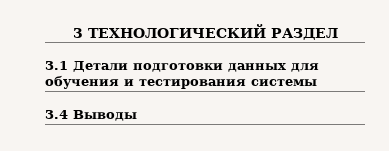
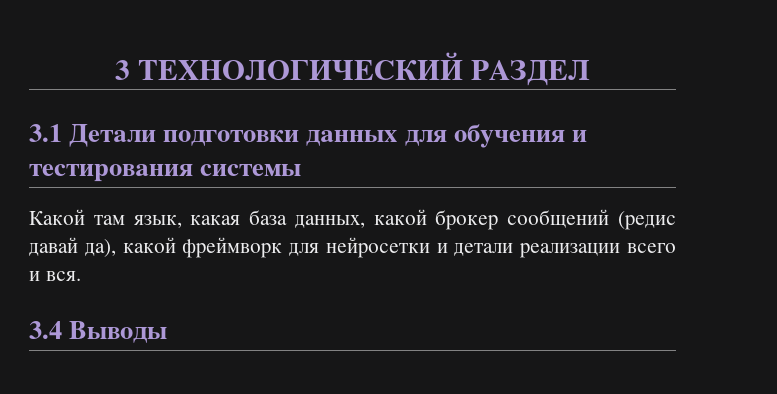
+ Какой там язык, какая база данных, какой брокер сообщений (редис давай да), какой фреймворк для нейросетки и детали реализации всего и вся.

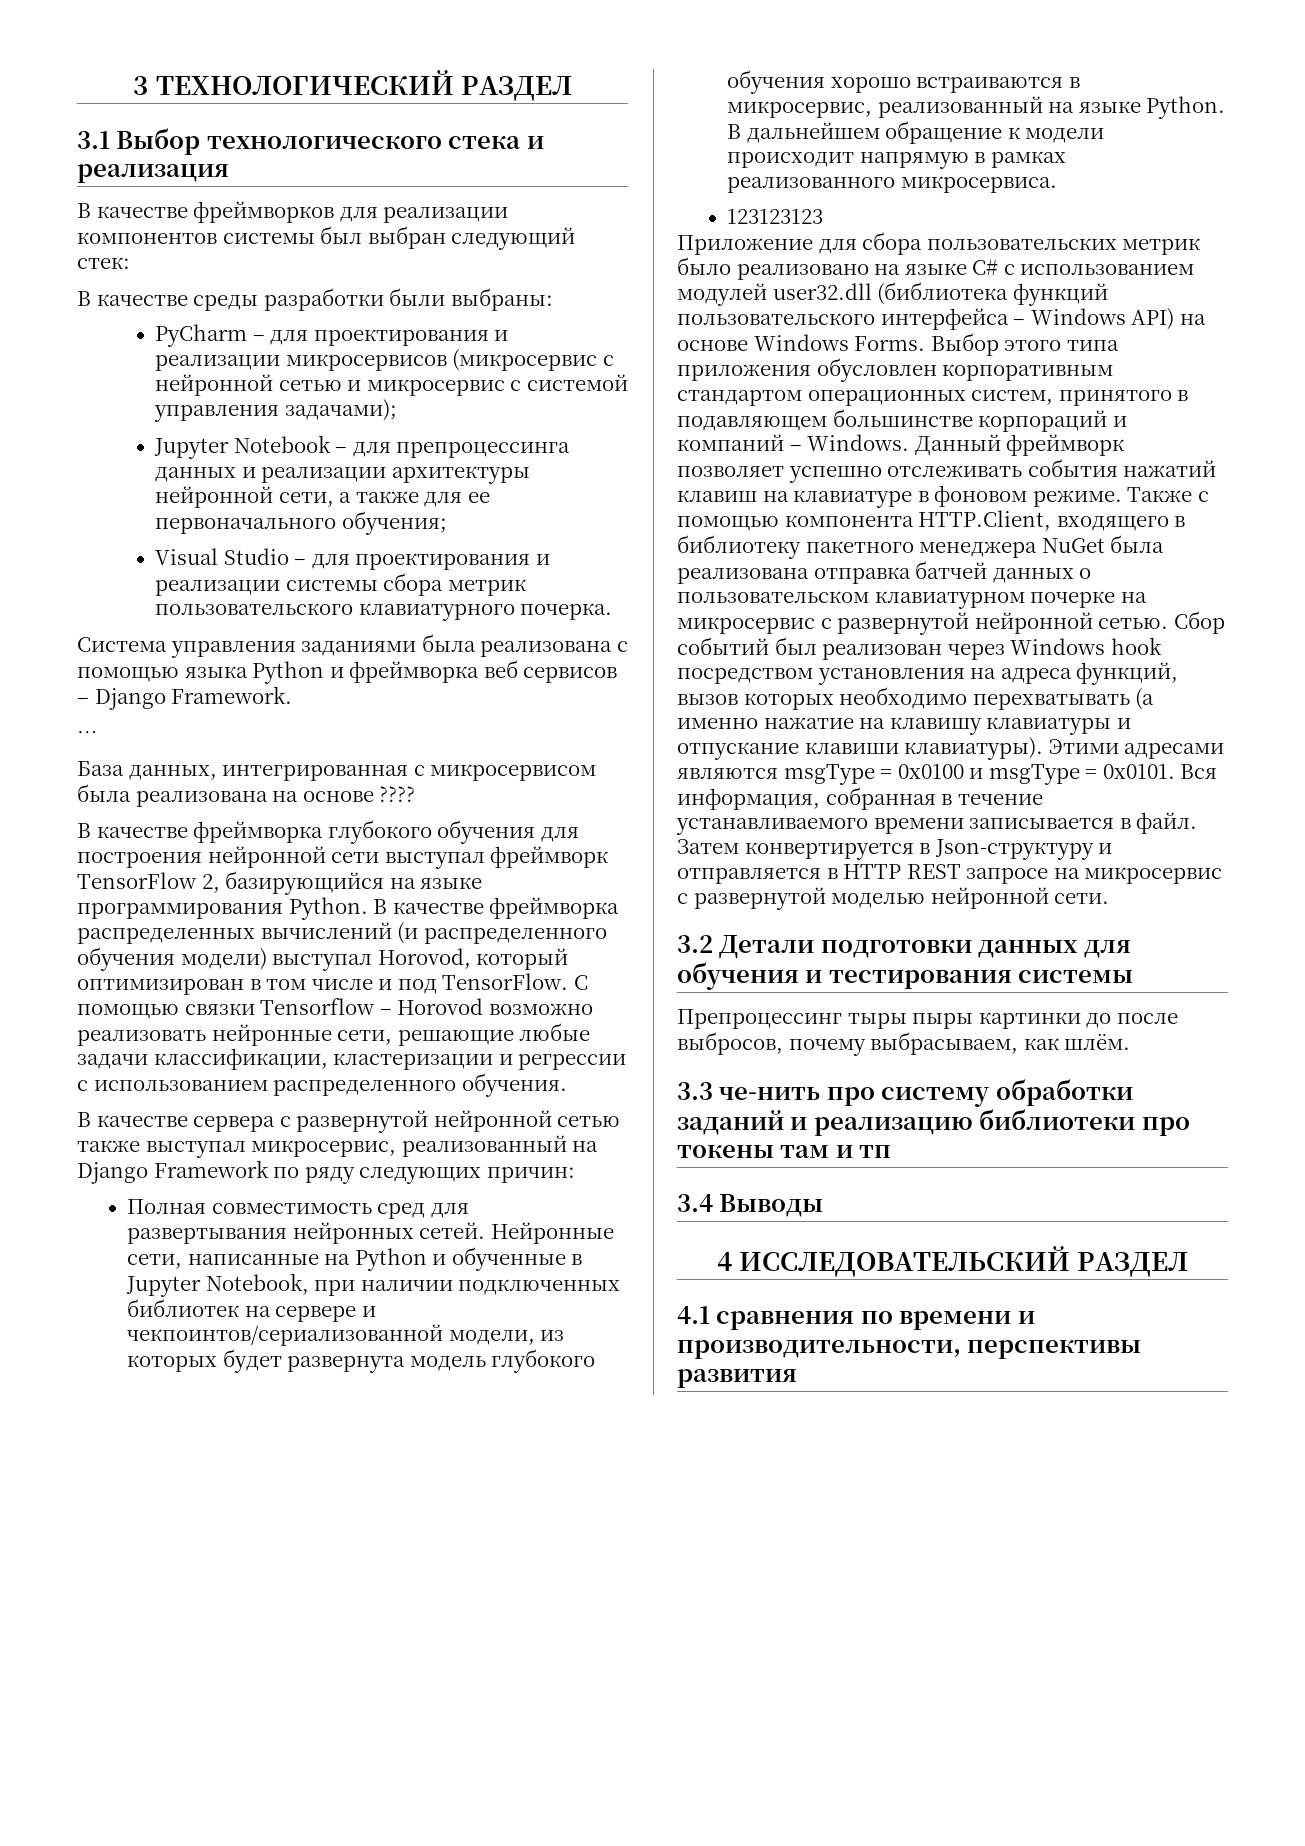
- 3.1 Детали подготовки данных для обучения и тестирования системы
+ 3.1 Выбор технологического стека и реализация
+ В качестве фреймворков для реализации компонентов системы был выбран следующий стек:
+ В качестве среды разработки были выбраны:
+ PyCharm – для проектирования и реализации микросервисов (микросервис с нейронной сетью и микросервис с системой управления задачами);
+ Jupyter Notebook – для препроцессинга данных и реализации архитектуры нейронной сети, а также для ее первоначального обучения;
+ Visual Studio – для проектирования и реализации системы сбора метрик пользовательского клавиатурного почерка.
+ Система управления заданиями была реализована с помощью языка Python и фреймворка веб сервисов – Django Framework.
+ …
+ База данных, интегрированная с микросервисом была реализована на основе ????
+ В качестве фреймворка глубокого обучения для построения нейронной сети выступал фреймворк TensorFlow 2, базирующийся на языке программирования Python. В качестве фреймворка распределенных вычислений (и распределенного обучения модели) выступал Horovod, который оптимизирован в том числе и под TensorFlow. С помощью связки Tensorflow – Horovod возможно реализовать нейронные сети, решающие любые задачи классификации, кластеризации и регрессии с использованием распределенного обучения.
+ В качестве сервера с развернутой нейронной сетью также выступал микросервис, реализованный на Django Framework по ряду следующих причин:
+ Полная совместимость сред для развертывания нейронных сетей. Нейронные сети, написанные на Python и обученные в Jupyter Notebook, при наличии подключенных библиотек на сервере и чекпоинтов/сериализованной модели, из которых будет развернута модель глубокого обучения хорошо встраиваются в микросервис, реализованный на языке Python. В дальнейшем обращение к модели происходит напрямую в рамках реализованного микросервиса.
+ 123123123
+ Приложение для сбора пользовательских метрик было реализовано на языке C# с использованием модулей user32.dll (библиотека функций пользовательского интерфейса – Windows API) на основе Windows Forms. Выбор этого типа приложения обусловлен корпоративным стандартом операционных систем, принятого в подавляющем большинстве корпораций и компаний – Windows. Данный фреймворк позволяет успешно отслеживать события нажатий клавиш на клавиатуре в фоновом режиме. Также с помощью компонента HTTP.Client, входящего в библиотеку пакетного менеджера NuGet была реализована отправка батчей данных о пользовательском клавиатурном почерке на микросервис с развернутой нейронной сетью. Сбор событий был реализован через Windows hook посредством установления на адреса функций, вызов которых необходимо перехватывать (а именно нажатие на клавишу клавиатуры и отпускание клавиши клавиатуры). Этими адресами являются msgType = 0x0100 и msgType = 0x0101. Вся информация, собранная в течение устанавливаемого времени записывается в файл. Затем конвертируется в Json-структуру и отправляется в HTTP REST запросе на микросервис с развернутой моделью нейронной сети.
+ 3.2 Детали подготовки данных для обучения и тестирования системы
- Какой там язык, какая база данных, какой брокер сообщений (редис давай да), какой фреймворк для нейросетки и детали реализации всего и вся.
+ Препроцессинг тыры пыры картинки до после выбросов, почему выбрасываем, как шлём.
+ 3.3 че-нить про систему обработки заданий и реализацию библиотеки про токены там и тп
  3.4 Выводы
+ 4 ИССЛЕДОВАТЕЛЬСКИЙ РАЗДЕЛ
+ 4.1 сравнения по времени и производительности, перспективы развития

